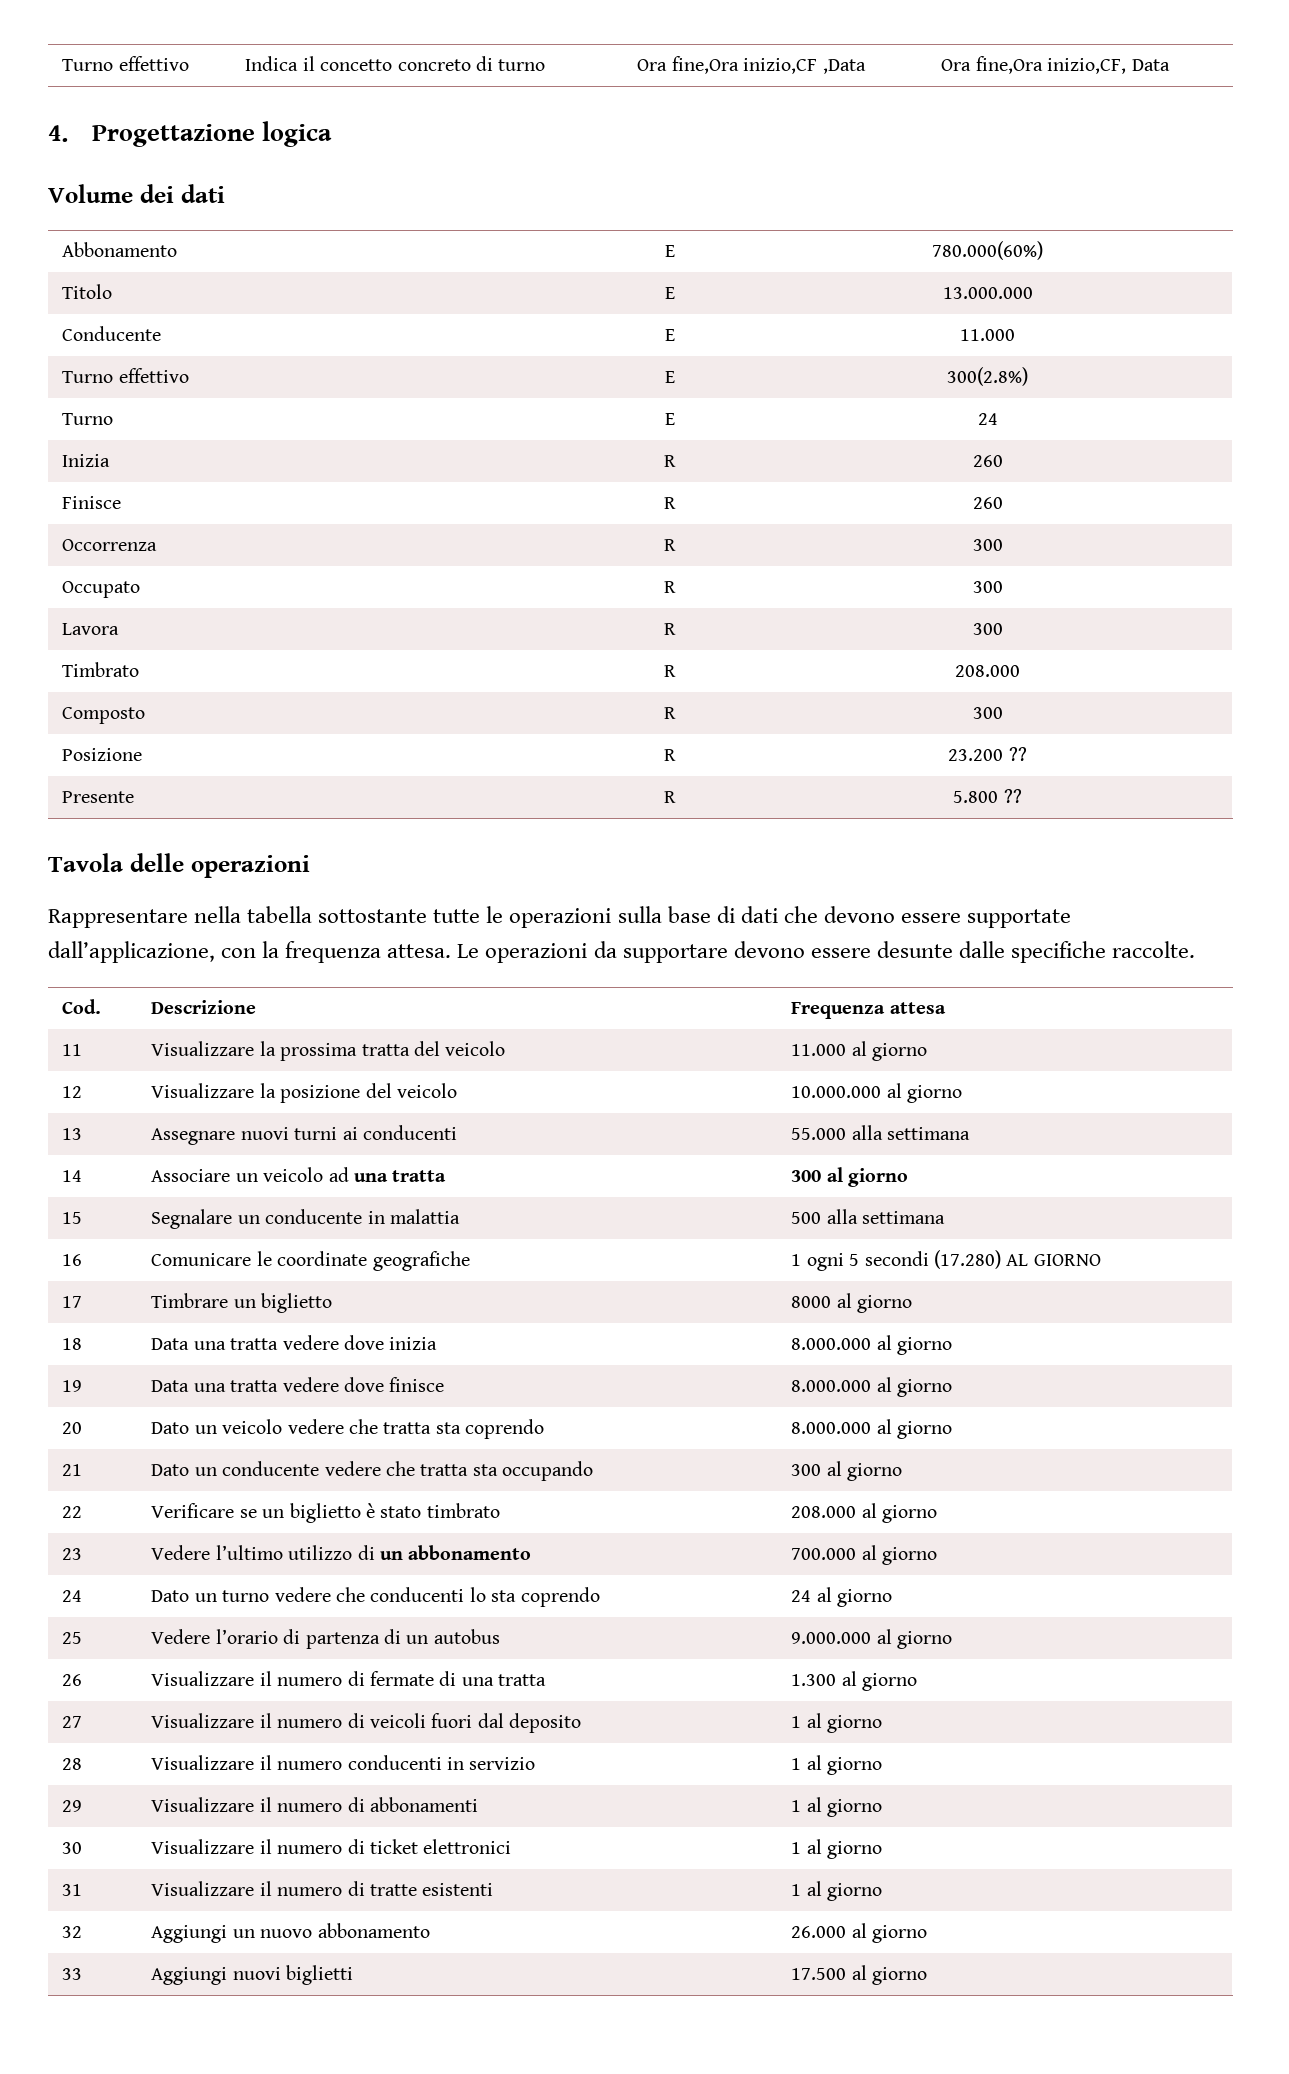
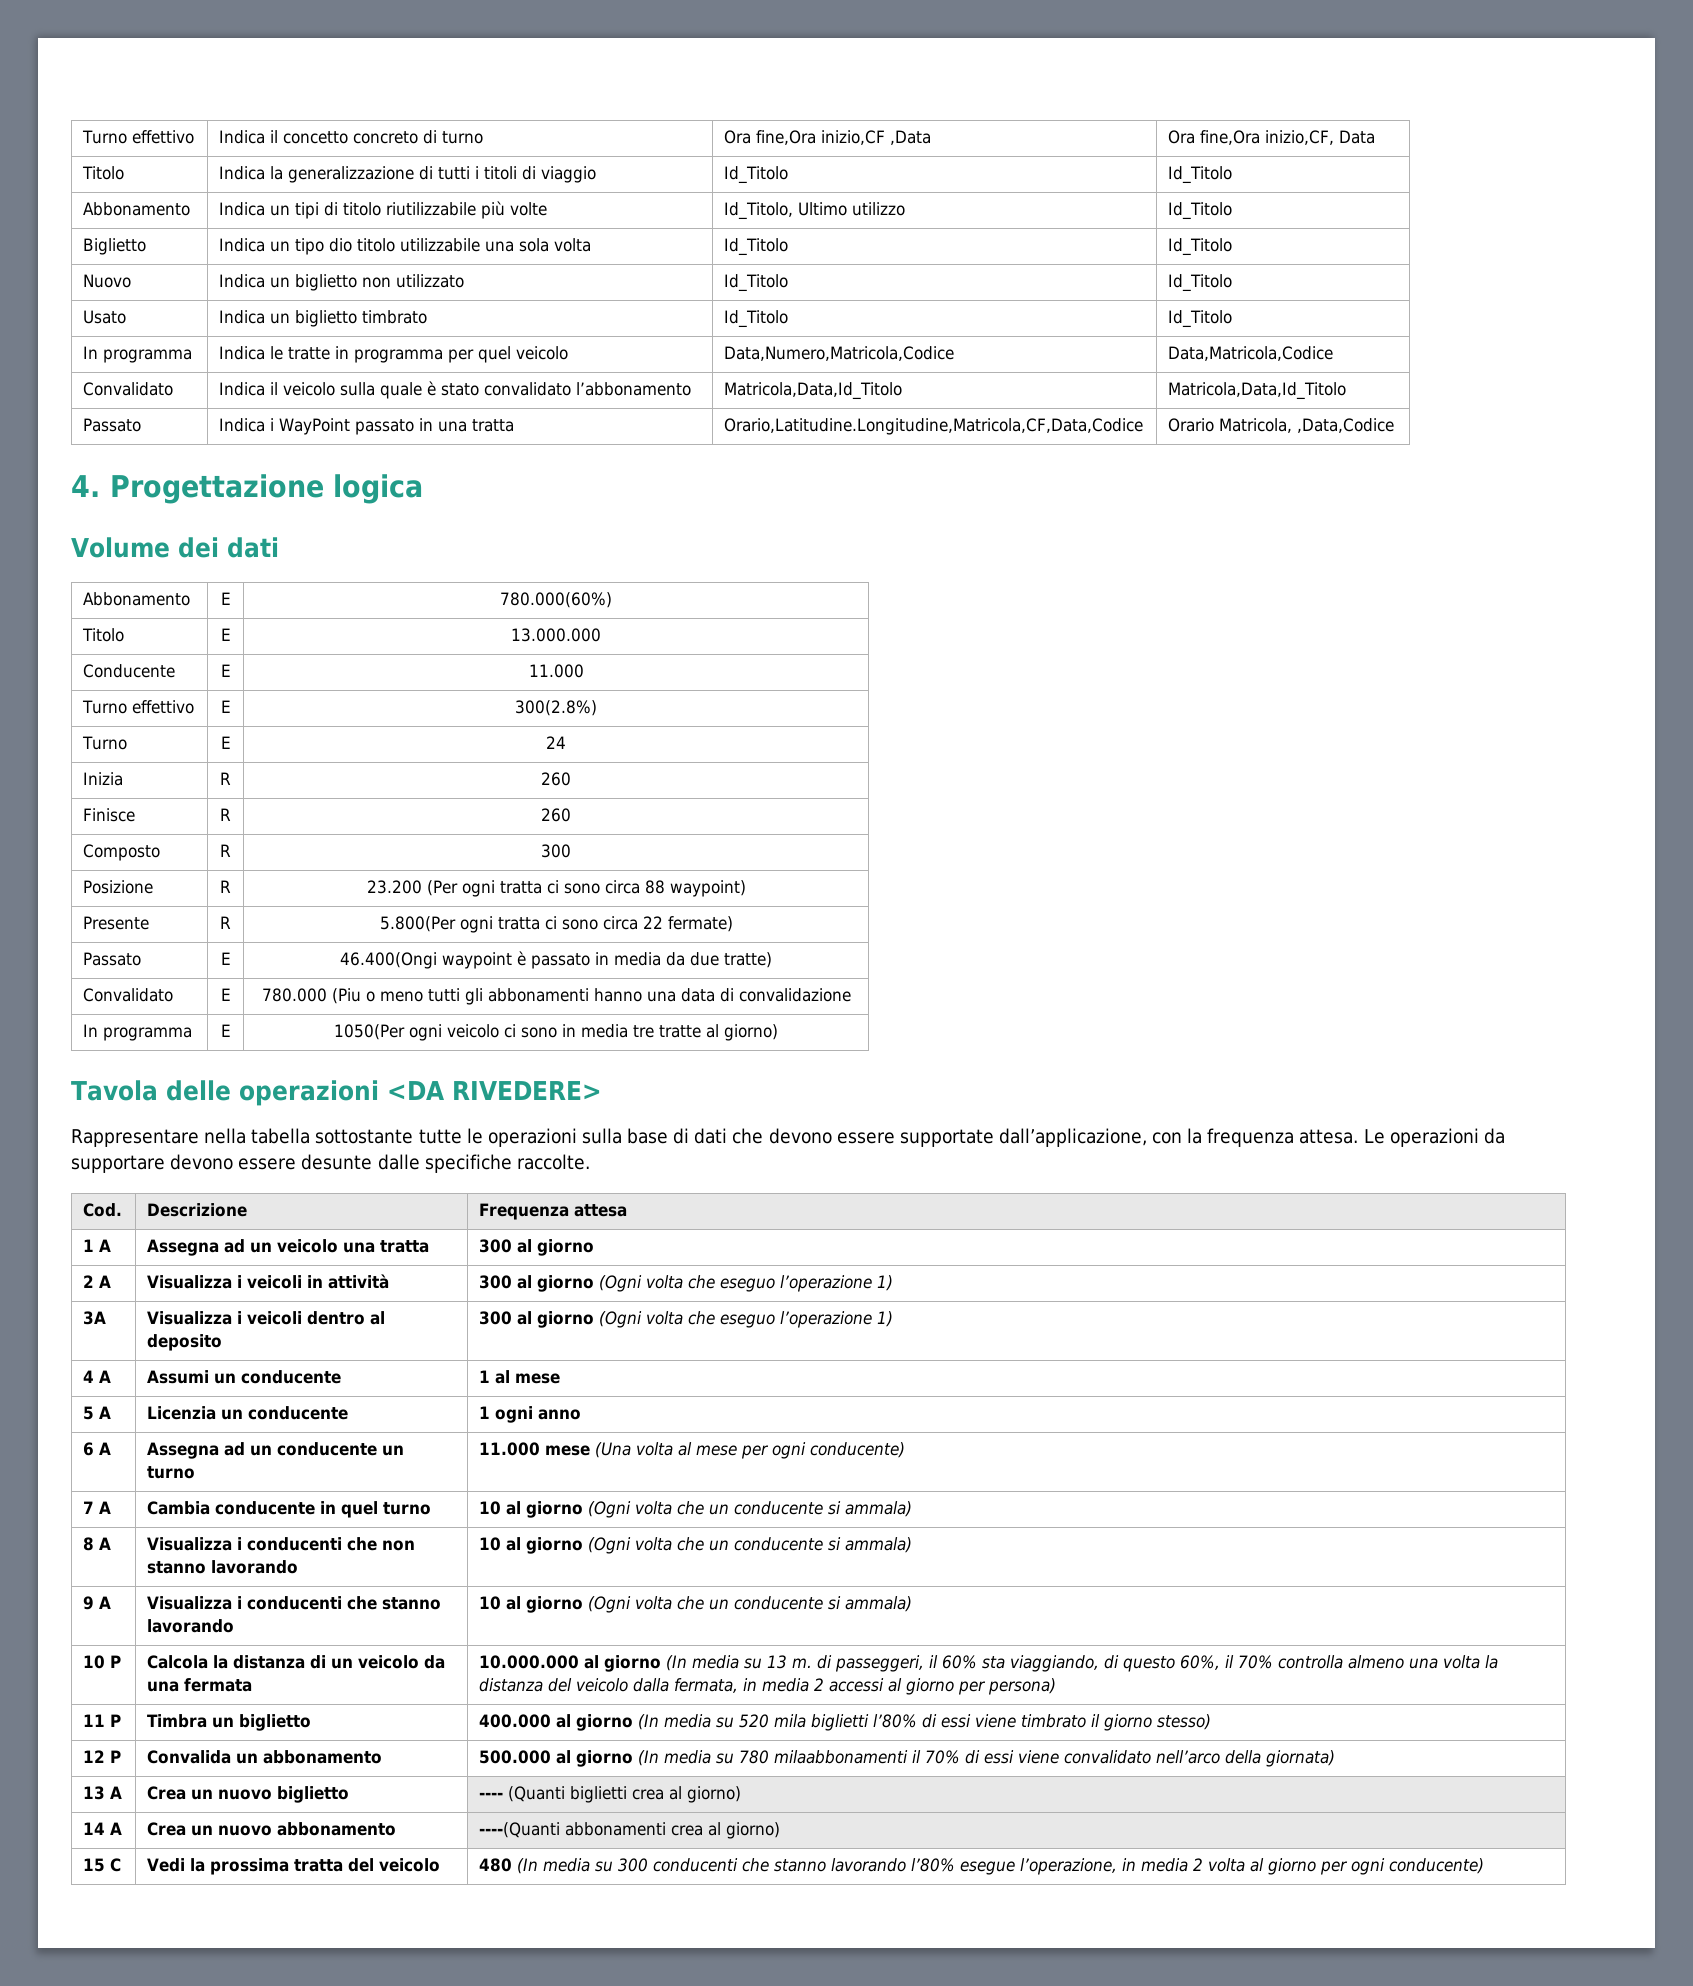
+ Titolo | Indica la generalizzazione di tutti i titoli di viaggio | Id_Titolo | Id_Titolo
+ Abbonamento | Indica un tipi di titolo riutilizzabile più volte | Id_Titolo, Ultimo utilizzo | Id_Titolo
+ Biglietto | Indica un tipo dio titolo utilizzabile una sola volta | Id_Titolo | Id_Titolo
+ Nuovo | Indica un biglietto non utilizzato | Id_Titolo | Id_Titolo
+ Usato | Indica un biglietto timbrato | Id_Titolo | Id_Titolo
+ In programma | Indica le tratte in programma per quel veicolo | Data,Numero,Matricola,Codice | Data,Matricola,Codice
+ Convalidato | Indica il veicolo sulla quale è stato convalidato l’abbonamento | Matricola,Data,Id_Titolo | Matricola,Data,Id_Titolo
+ Passato | Indica i WayPoint passato in una tratta | Orario,Latitudine.Longitudine,Matricola,CF,Data,Codice | Orario Matricola, ,Data,Codice
- Occorrenza | R | 300
- Occupato | R | 300
- Lavora | R | 300
- Timbrato | R | 208.000
- Posizione | R | 23.200 ??
- Presente | R | 5.800 ??
+ Posizione | R | 23.200 (Per ogni tratta ci sono circa 88 waypoint)
+ Presente | R | 5.800(Per ogni tratta ci sono circa 22 fermate)
+ Passato | E | 46.400(Ongi waypoint è passato in media da due tratte)
+ Convalidato | E | 780.000 (Piu o meno tutti gli abbonamenti hanno una data di convalidazione
+ In programma | E | 1050(Per ogni veicolo ci sono in media tre tratte al giorno)
- Tavola delle operazioni
+ Tavola delle operazioni <DA RIVEDERE>
- 11 | Visualizzare la prossima tratta del veicolo | 11.000 al giorno
- 12 | Visualizzare la posizione del veicolo | 10.000.000 al giorno
- 13 | Assegnare nuovi turni ai conducenti | 55.000 alla settimana
- 14 | Associare un veicolo ad una tratta | 300 al giorno
+ 1 A | Assegna ad un veicolo una tratta | 300 al giorno
- 15 | Segnalare un conducente in malattia | 500 alla settimana
- 16 | Comunicare le coordinate geografiche | 1 ogni 5 secondi (17.280) AL GIORNO
- 17 | Timbrare un biglietto | 8000 al giorno
- 18 | Data una tratta vedere dove inizia | 8.000.000 al giorno
- 19 | Data una tratta vedere dove finisce | 8.000.000 al giorno
- 20 | Dato un veicolo vedere che tratta sta coprendo | 8.000.000 al giorno
- 21 | Dato un conducente vedere che tratta sta occupando | 300 al giorno
- 22 | Verificare se un biglietto è stato timbrato | 208.000 al giorno
- 23 | Vedere l’ultimo utilizzo di un abbonamento | 700.000 al giorno
- 24 | Dato un turno vedere che conducenti lo sta coprendo | 24 al giorno
- 25 | Vedere l’orario di partenza di un autobus | 9.000.000 al giorno
- 26 | Visualizzare il numero di fermate di una tratta | 1.300 al giorno
- 27 | Visualizzare il numero di veicoli fuori dal deposito | 1 al giorno
- 28 | Visualizzare il numero conducenti in servizio | 1 al giorno
- 29 | Visualizzare il numero di abbonamenti | 1 al giorno
- 30 | Visualizzare il numero di ticket elettronici | 1 al giorno
- 31 | Visualizzare il numero di tratte esistenti | 1 al giorno
- 32 | Aggiungi un nuovo abbonamento | 26.000 al giorno
- 33 | Aggiungi nuovi biglietti | 17.500 al giorno
+ 2 A | Visualizza i veicoli in attività | 300 al giorno (Ogni volta che eseguo l’operazione 1)
+ 3A | Visualizza i veicoli dentro al deposito | 300 al giorno (Ogni volta che eseguo l’operazione 1)
+ 4 A | Assumi un conducente | 1 al mese
+ 5 A | Licenzia un conducente | 1 ogni anno
+ 6 A | Assegna ad un conducente un turno | 11.000 mese (Una volta al mese per ogni conducente)
+ 7 A | Cambia conducente in quel turno | 10 al giorno (Ogni volta che un conducente si ammala)
+ 8 A | Visualizza i conducenti che non stanno lavorando | 10 al giorno (Ogni volta che un conducente si ammala)
+ 9 A | Visualizza i conducenti che stanno lavorando | 10 al giorno (Ogni volta che un conducente si ammala)
+ 10 P | Calcola la distanza di un veicolo da una fermata | 10.000.000 al giorno (In media su 13 m. di passeggeri, il 60% sta viaggiando, di questo 60%, il 70% controlla almeno una volta la distanza del veicolo dalla fermata, in media 2 accessi al giorno per persona)
+ 11 P | Timbra un biglietto | 400.000 al giorno (In media su 520 mila biglietti l’80% di essi viene timbrato il giorno stesso)
+ 12 P | Convalida un abbonamento | 500.000 al giorno (In media su 780 milaabbonamenti il 70% di essi viene convalidato nell’arco della giornata)
+ 13 A | Crea un nuovo biglietto | ---- (Quanti biglietti crea al giorno)
+ 14 A | Crea un nuovo abbonamento | ----(Quanti abbonamenti crea al giorno)
+ 15 C | Vedi la prossima tratta del veicolo | 480 (In media su 300 conducenti che stanno lavorando l’80% esegue l’operazione, in media 2 volta al giorno per ogni conducente)

